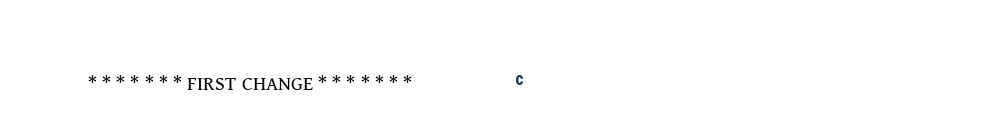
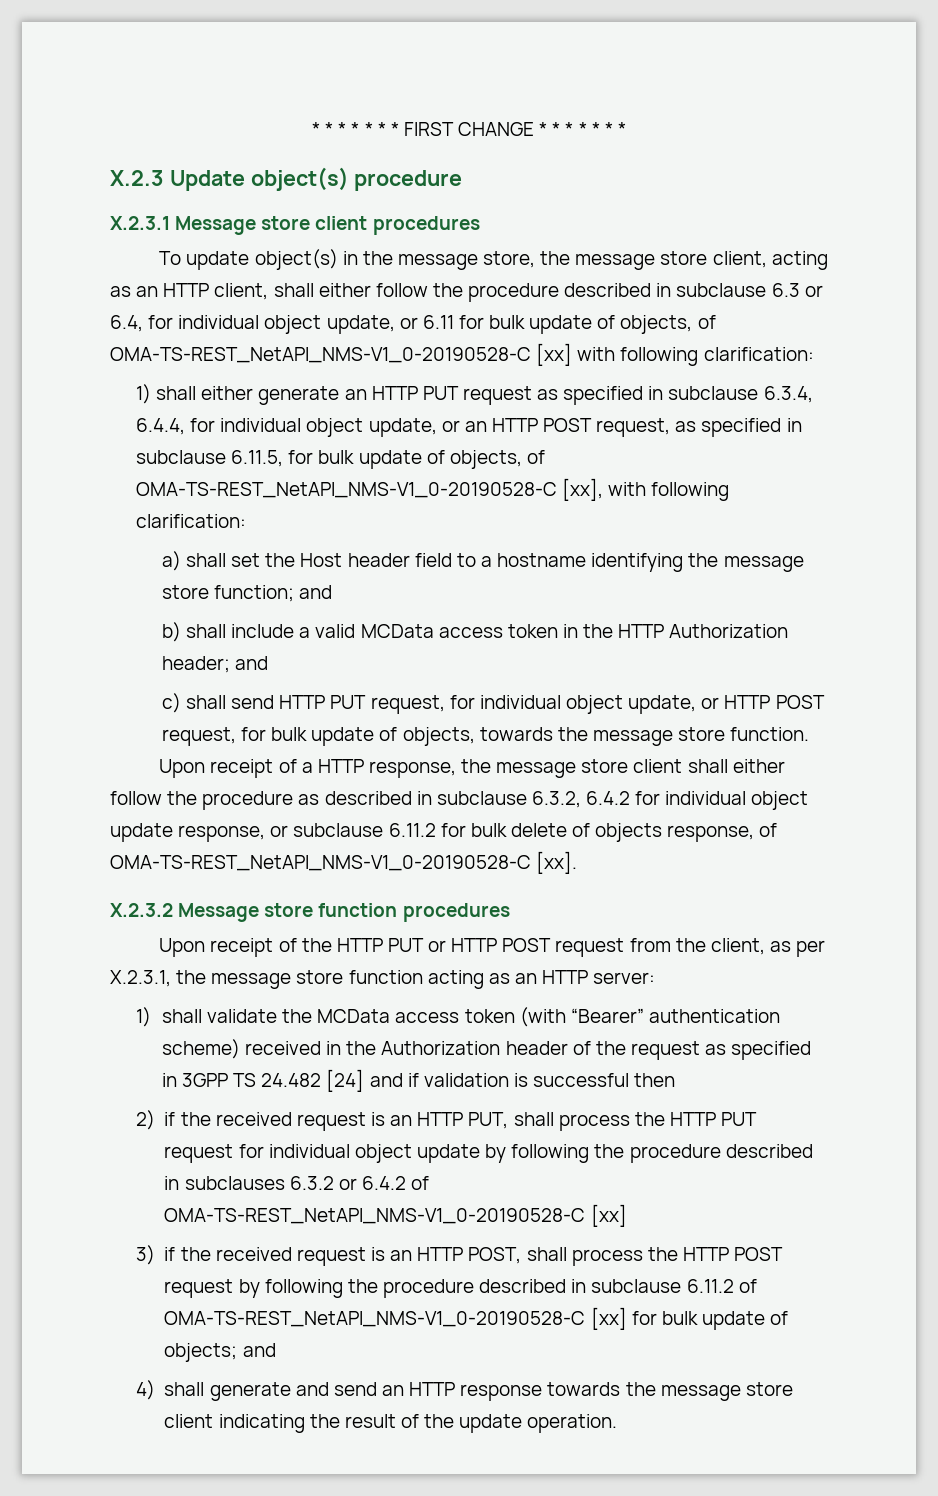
- c
+ X.2.3 Update object(s) procedure
+ X.2.3.1 Message store client procedures
+ To update object(s) in the message store, the message store client, acting as an HTTP client, shall either follow the procedure described in subclause 6.3 or 6.4, for individual object update, or 6.11 for bulk update of objects, of OMA-TS-REST_NetAPI_NMS-V1_0-20190528-C [xx] with following clarification:
+ 1) shall either generate an HTTP PUT request as specified in subclause 6.3.4, 6.4.4, for individual object update, or an HTTP POST request, as specified in subclause 6.11.5, for bulk update of objects, of OMA-TS-REST_NetAPI_NMS-V1_0-20190528-C [xx], with following clarification:
+ a) shall set the Host header field to a hostname identifying the message store function; and
+ b) shall include a valid MCData access token in the HTTP Authorization header; and
+ c) shall send HTTP PUT request, for individual object update, or HTTP POST request, for bulk update of objects, towards the message store function.
+ Upon receipt of a HTTP response, the message store client shall either follow the procedure as described in subclause 6.3.2, 6.4.2 for individual object update response, or subclause 6.11.2 for bulk delete of objects response, of OMA-TS-REST_NetAPI_NMS-V1_0-20190528-C [xx].
+ X.2.3.2 Message store function procedures
+ Upon receipt of the HTTP PUT or HTTP POST request from the client, as per X.2.3.1, the message store function acting as an HTTP server:
+ 1) shall validate the MCData access token (with “Bearer” authentication scheme) received in the Authorization header of the request as specified in 3GPP TS 24.482 [24] and if validation is successful then
+ 2) if the received request is an HTTP PUT, shall process the HTTP PUT request for individual object update by following the procedure described in subclauses 6.3.2 or 6.4.2 of OMA-TS-REST_NetAPI_NMS-V1_0-20190528-C [xx]
+ 3) if the received request is an HTTP POST, shall process the HTTP POST request by following the procedure described in subclause 6.11.2 of OMA-TS-REST_NetAPI_NMS-V1_0-20190528-C [xx] for bulk update of objects; and
+ 4) shall generate and send an HTTP response towards the message store client indicating the result of the update operation.

